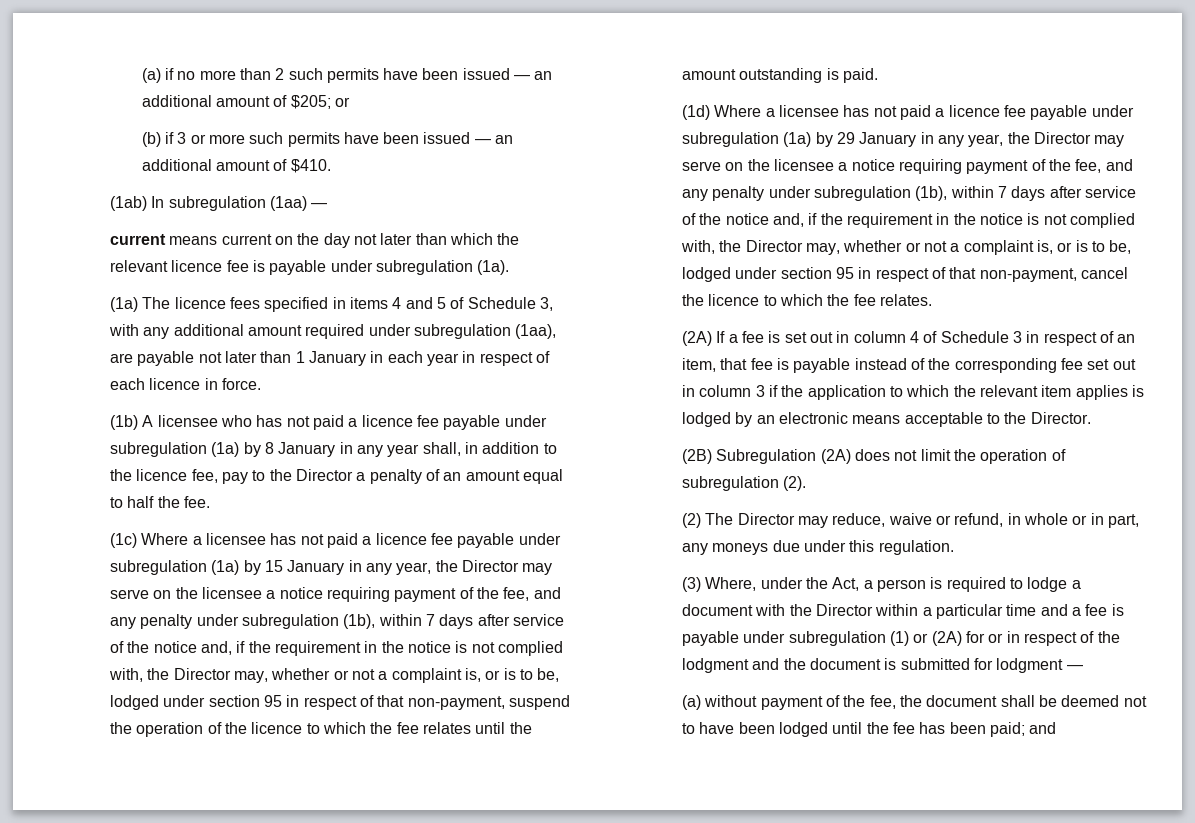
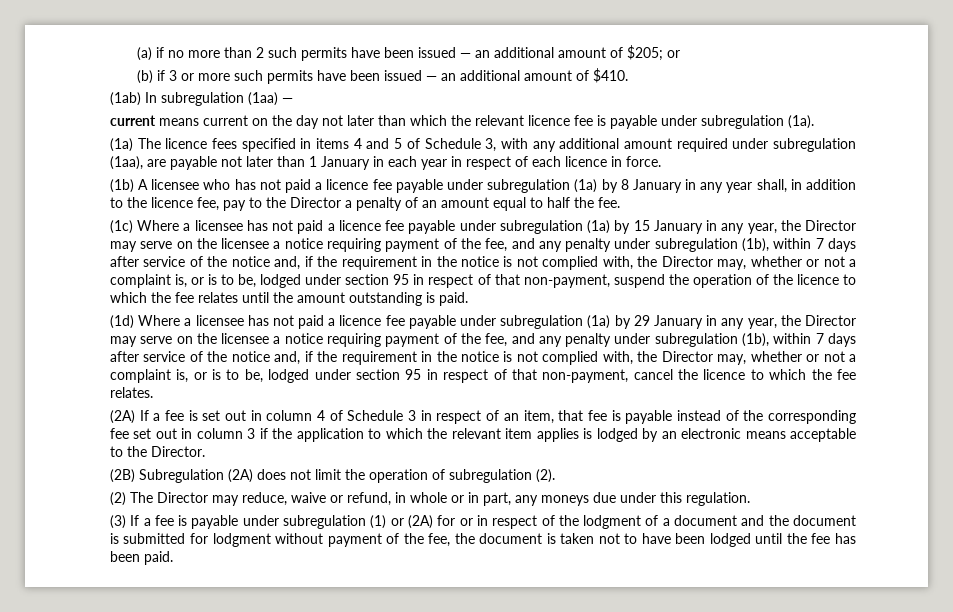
- (3) Where, under the Act, a person is required to lodge a document with the Director within a particular time and a fee is payable under subregulation (1) or (2A) for or in respect of the lodgment and the document is submitted for lodgment —
- (a) without payment of the fee, the document shall be deemed not to have been lodged until the fee has been paid; and
+ (3) If a fee is payable under subregulation (1) or (2A) for or in respect of the lodgment of a document and the document is submitted for lodgment without payment of the fee, the document is taken not to have been lodged until the fee has been paid.

